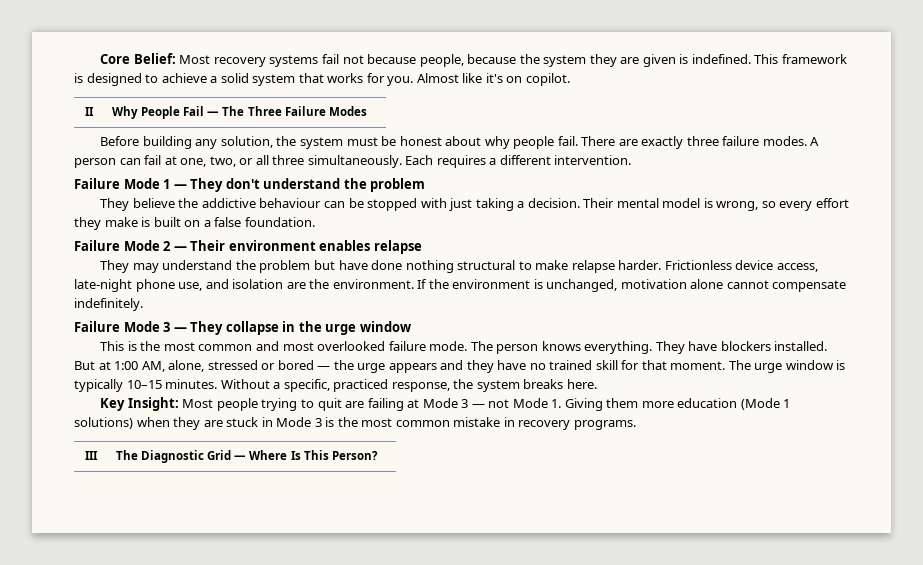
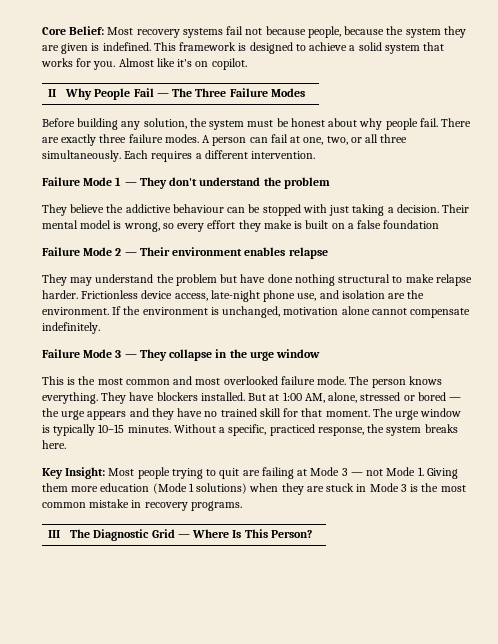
- Their mental model is wrong, so every effort they make is built on a false foundation.
+ Their mental model is wrong, so every effort they make is built on a false foundation

